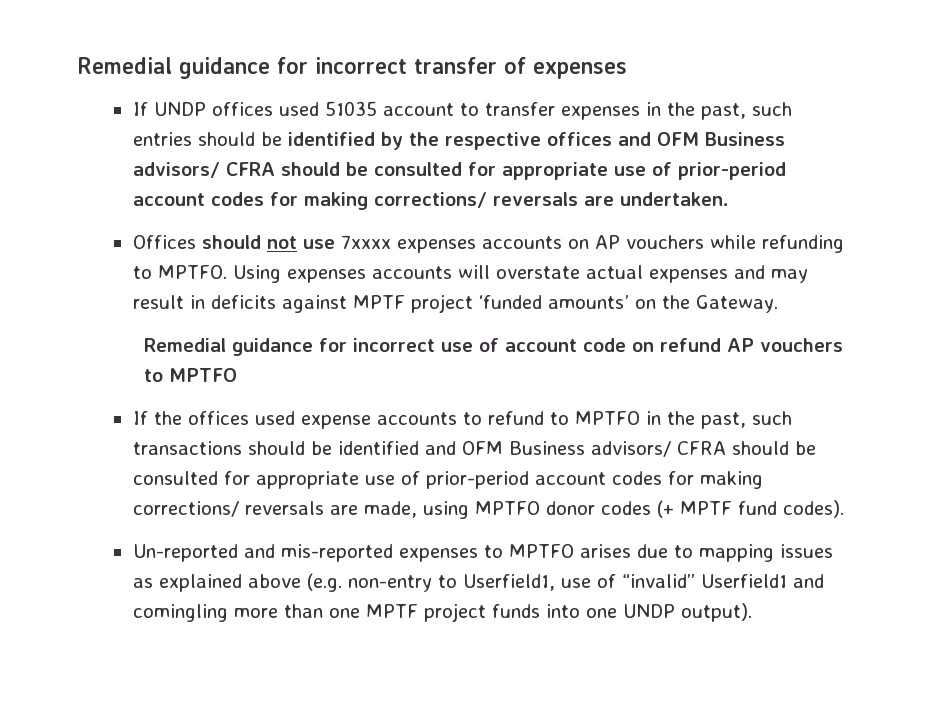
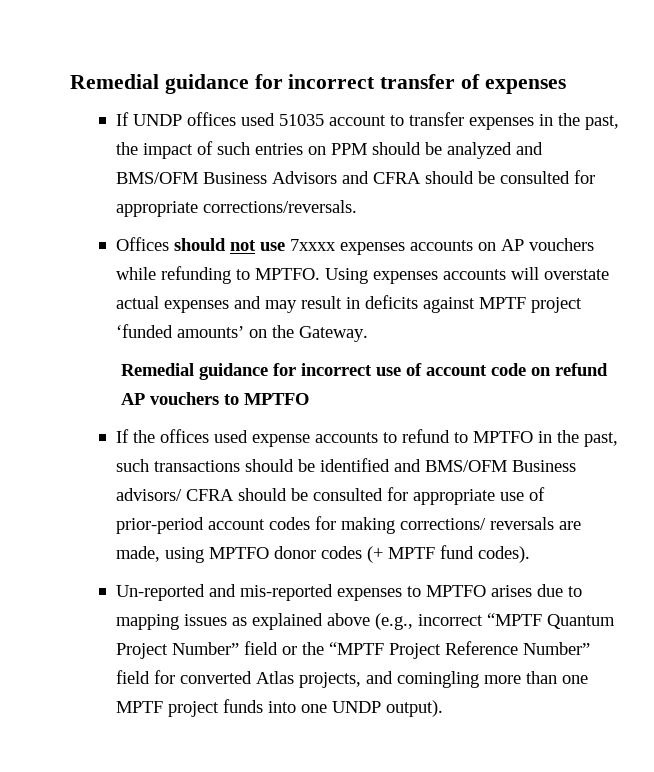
- If UNDP offices used 51035 account to transfer expenses in the past, such entries should be identified by the respective offices and OFM Business advisors/ CFRA should be consulted for appropriate use of prior-period account codes for making corrections/ reversals are undertaken.
+ If UNDP offices used 51035 account to transfer expenses in the past, the impact of such entries on PPM should be analyzed and BMS/OFM Business Advisors and CFRA should be consulted for appropriate corrections/reversals.
- If the offices used expense accounts to refund to MPTFO in the past, such transactions should be identified and OFM Business advisors/ CFRA should be consulted for appropriate use of prior-period account codes for making corrections/ reversals are made, using MPTFO donor codes (+ MPTF fund codes).
+ If the offices used expense accounts to refund to MPTFO in the past, such transactions should be identified and BMS/OFM Business advisors/ CFRA should be consulted for appropriate use of prior-period account codes for making corrections/ reversals are made, using MPTFO donor codes (+ MPTF fund codes).
- Un-reported and mis-reported expenses to MPTFO arises due to mapping issues as explained above (e.g. non-entry to Userfield1, use of “invalid” Userfield1 and comingling more than one MPTF project funds into one UNDP output).
+ Un-reported and mis-reported expenses to MPTFO arises due to mapping issues as explained above (e.g., incorrect “MPTF Quantum Project Number” field or the “MPTF Project Reference Number” field for converted Atlas projects, and comingling more than one MPTF project funds into one UNDP output).

